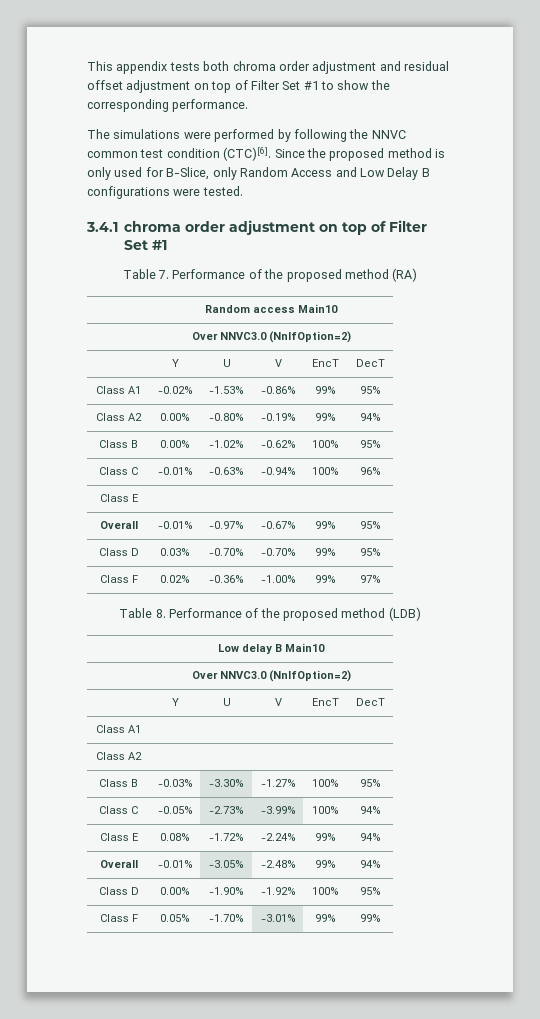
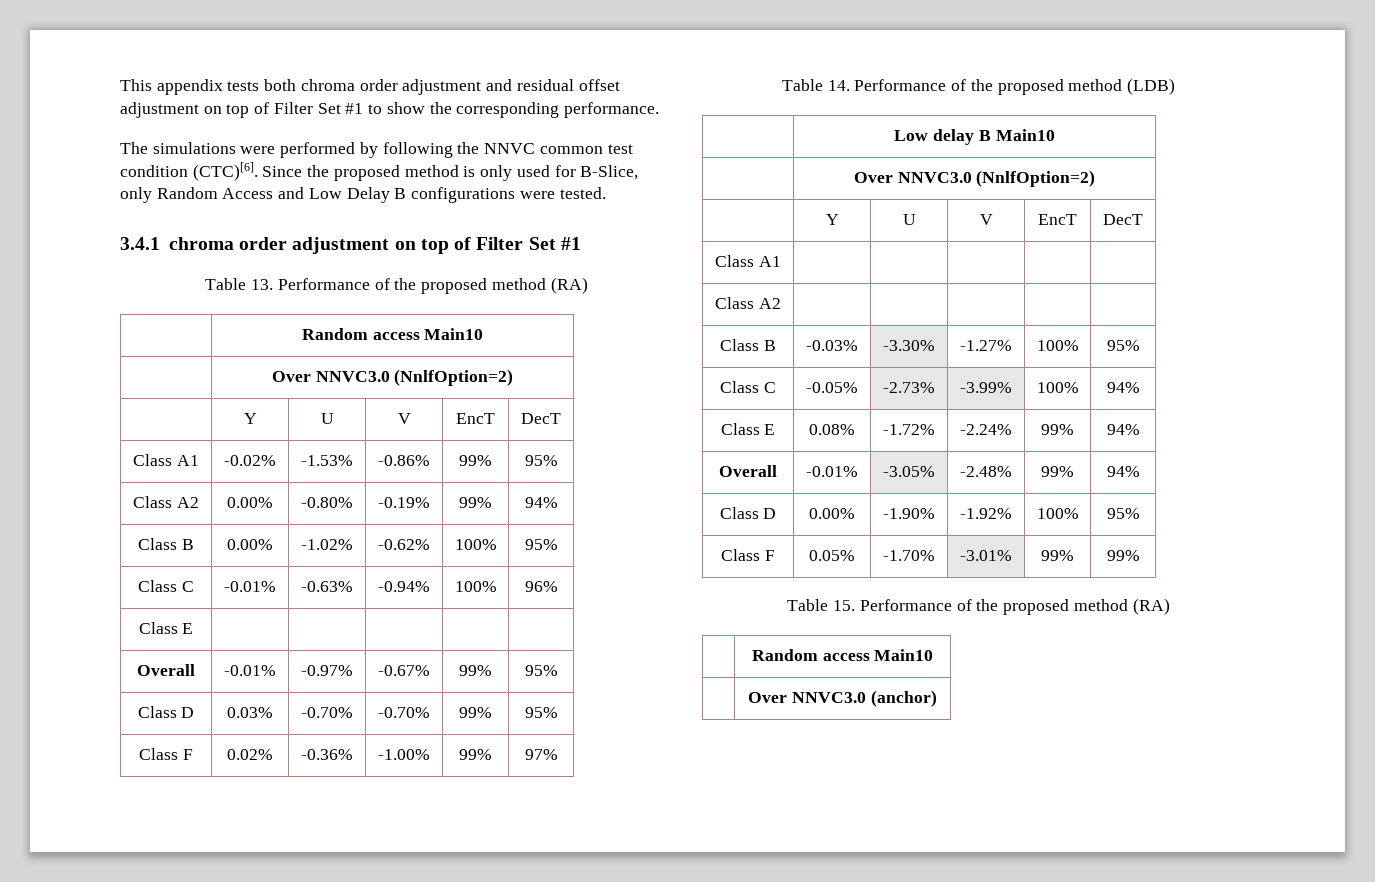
- Table 7. Performance of the proposed method (RA)
+ Table 13. Performance of the proposed method (RA)
- Table 8. Performance of the proposed method (LDB)
+ Table 14. Performance of the proposed method (LDB)
+ Table 15. Performance of the proposed method (RA)
+ | Random access Main10
+ | Over NNVC3.0 (anchor)

